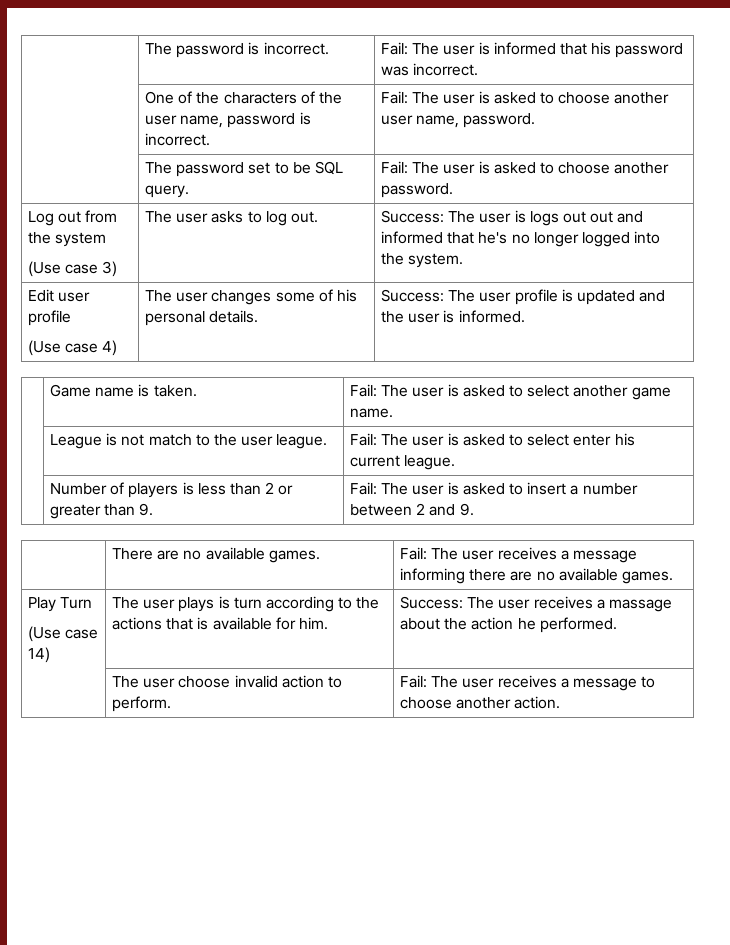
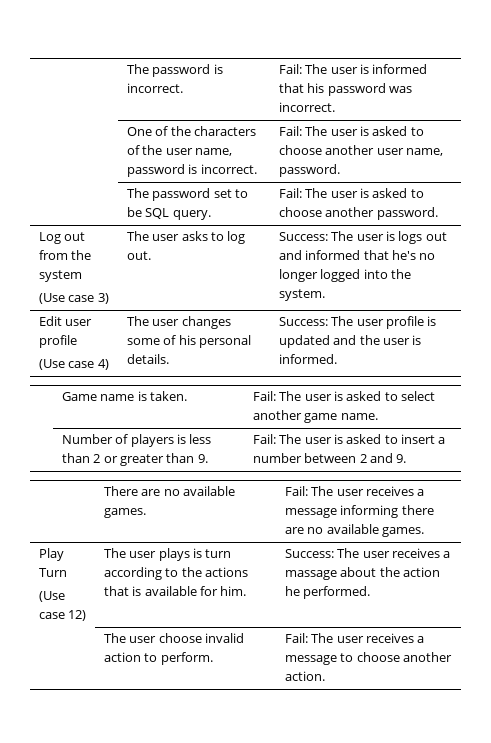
  Log out from the system
- (Use case 3) | The user asks to log out. | Success: The user is logs out out and informed that he's no longer logged into the system.
+ (Use case 3) | The user asks to log out. | Success: The user is logs out and informed that he's no longer logged into the system.
- | League is not match to the user league. | Fail: The user is asked to select enter his current league.
  Play Turn
- (Use case 14) | The user plays is turn according to the actions that is available for him. | Success: The user receives a massage about the action he performed.
+ (Use case 12) | The user plays is turn according to the actions that is available for him. | Success: The user receives a massage about the action he performed.

